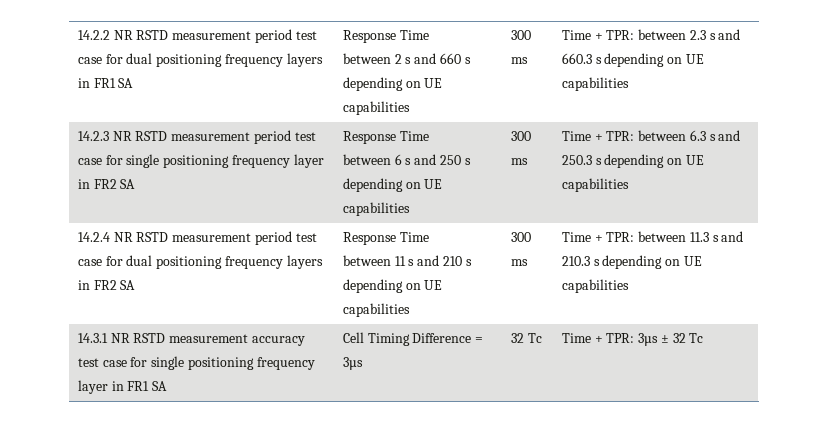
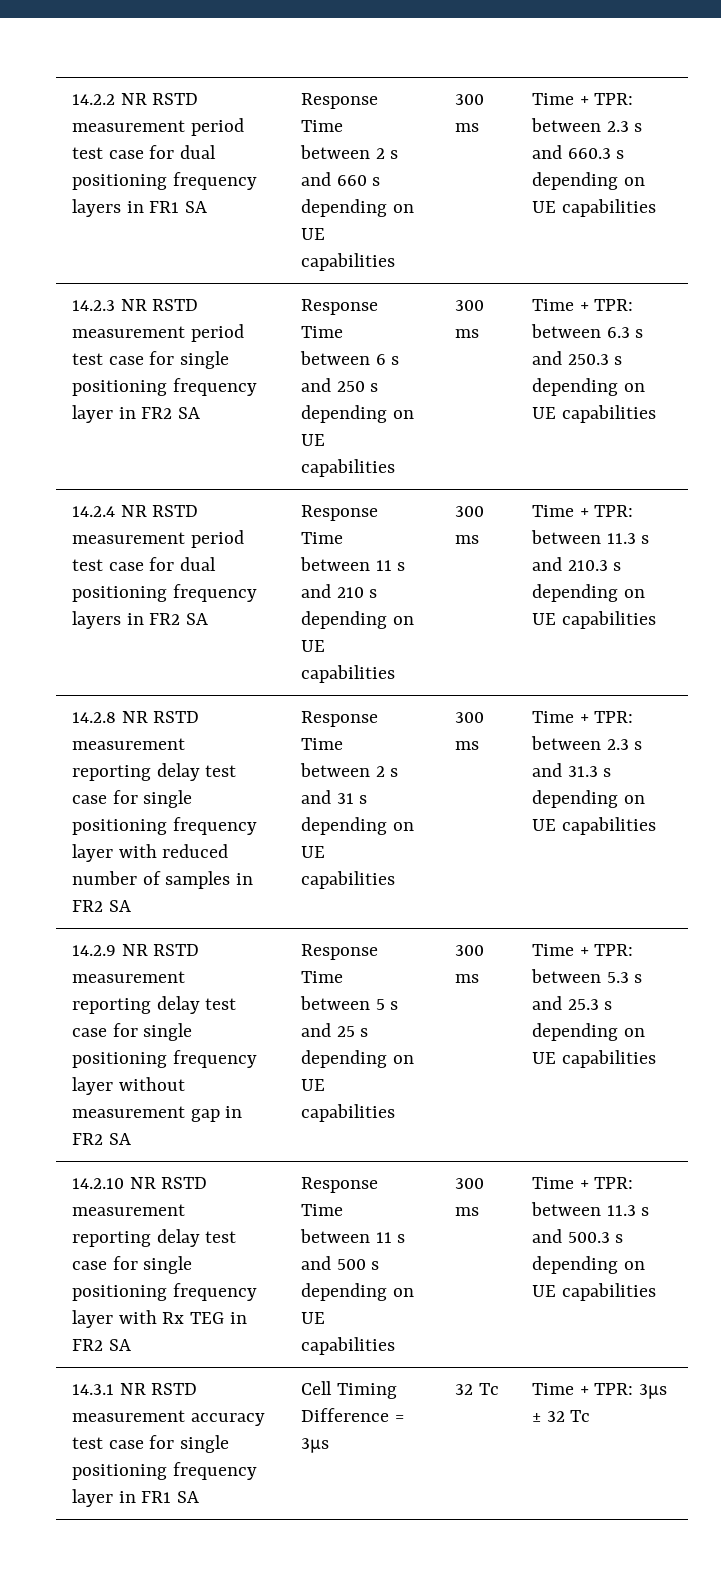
+ 14.2.8 NR RSTD measurement reporting delay test case for single positioning frequency layer with reduced number of samples in FR2 SA | Response Time
+ between 2 s and 31 s depending on UE capabilities | 300 ms | Time + TPR: between 2.3 s and 31.3 s depending on UE capabilities
+ 14.2.9 NR RSTD measurement reporting delay test case for single positioning frequency layer without measurement gap in FR2 SA | Response Time
+ between 5 s and 25 s depending on UE capabilities | 300 ms | Time + TPR: between 5.3 s and 25.3 s depending on UE capabilities
+ 14.2.10 NR RSTD measurement reporting delay test case for single positioning frequency layer with Rx TEG in FR2 SA | Response Time
+ between 11 s and 500 s depending on UE capabilities | 300 ms | Time + TPR: between 11.3 s and 500.3 s depending on UE capabilities

